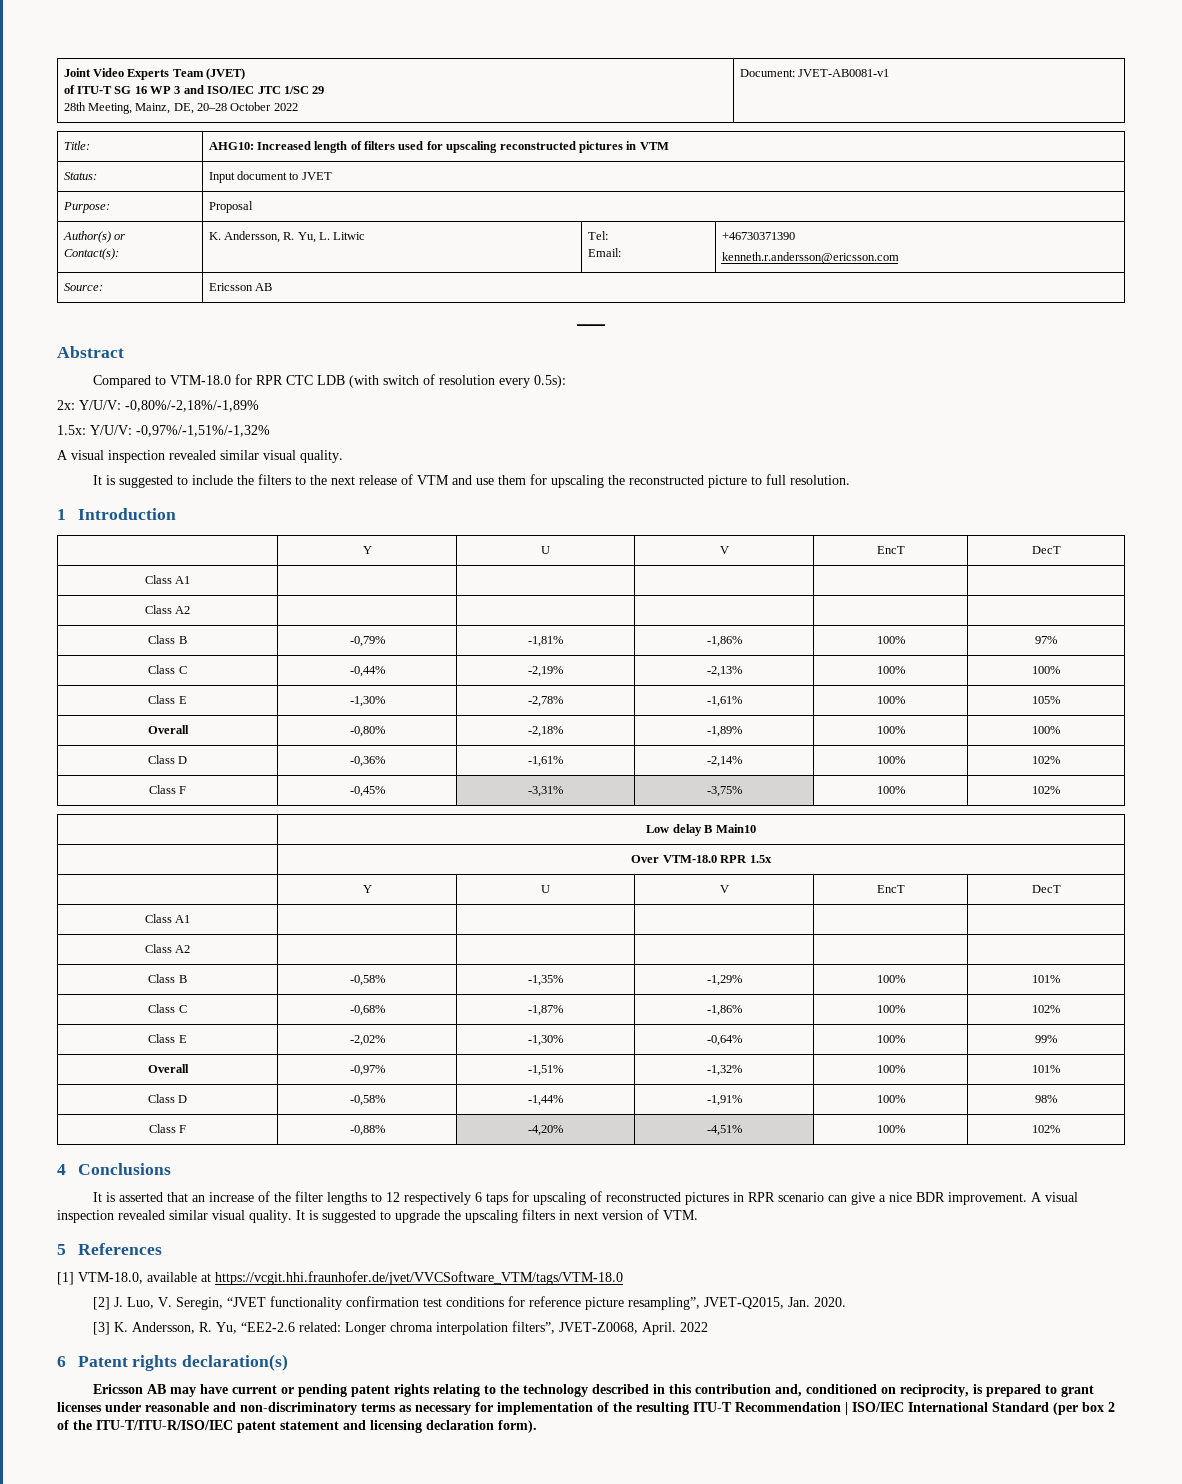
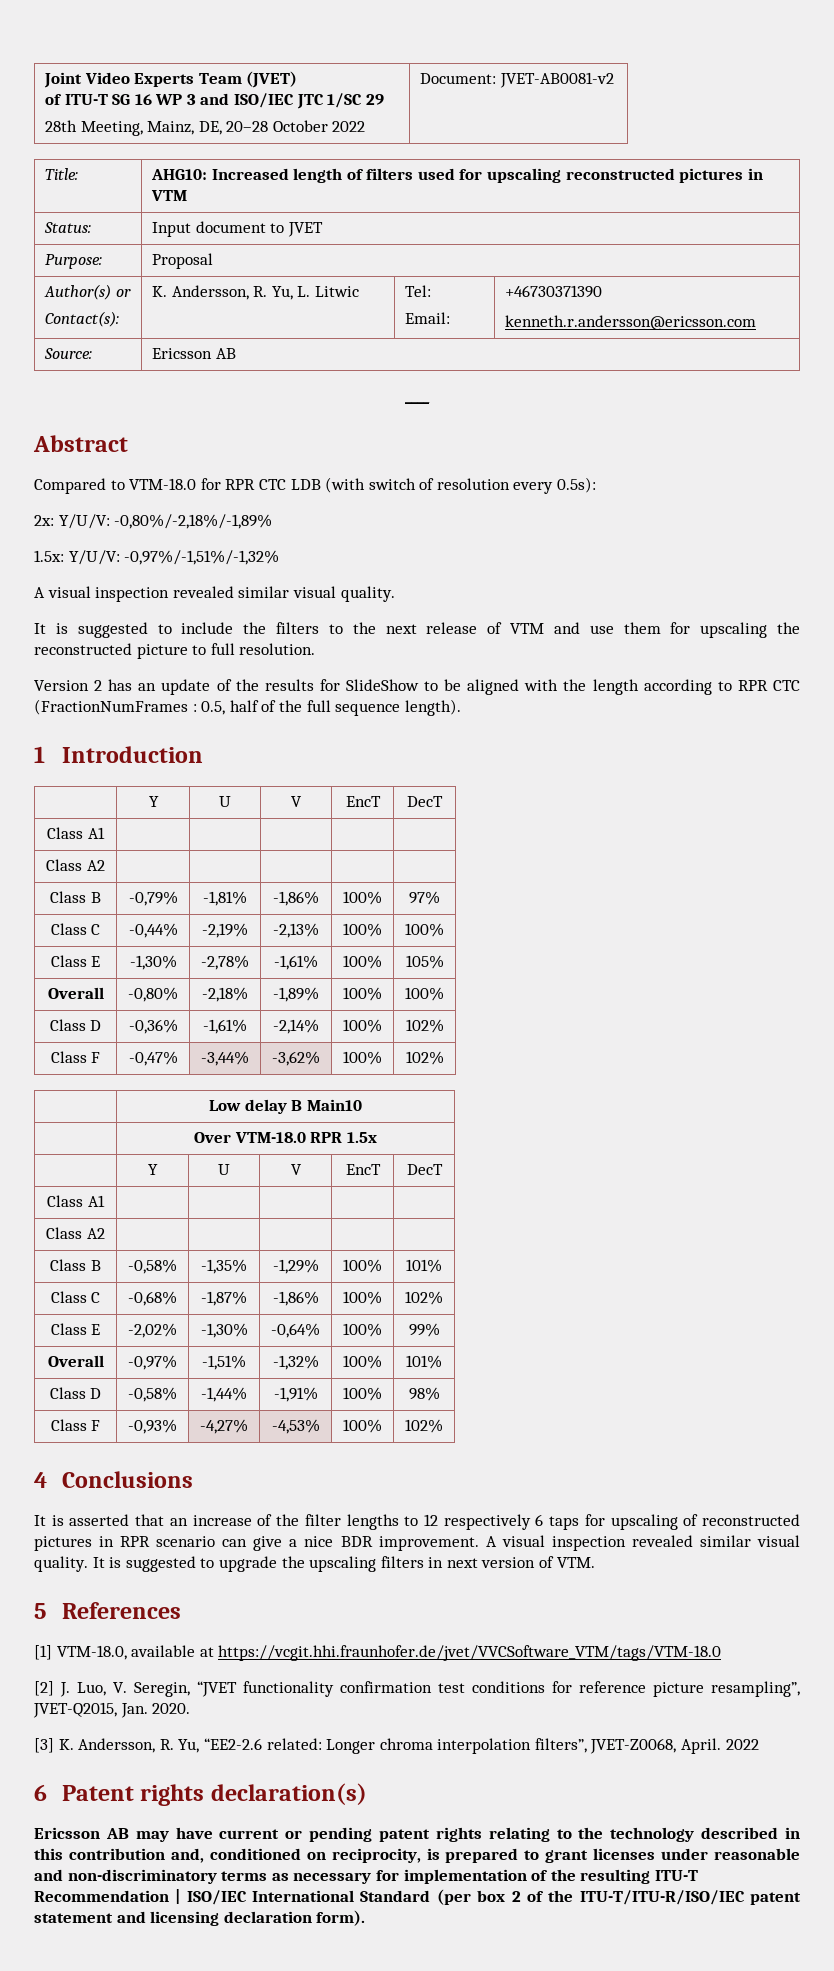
  Joint Video Experts Team (JVET)
  of ITU-T SG 16 WP 3 and ISO/IEC JTC 1/SC 29
- 28th Meeting, Mainz, DE, 20–28 October 2022 | Document: JVET-AB0081-v1
+ 28th Meeting, Mainz, DE, 20–28 October 2022 | Document: JVET-AB0081-v2
+ Version 2 has an update of the results for SlideShow to be aligned with the length according to RPR CTC (FractionNumFrames : 0.5, half of the full sequence length).
- Class F | -0,45% | -3,31% | -3,75% | 100% | 102%
+ Class F | -0,47% | -3,44% | -3,62% | 100% | 102%
- Class F | -0,88% | -4,20% | -4,51% | 100% | 102%
+ Class F | -0,93% | -4,27% | -4,53% | 100% | 102%

